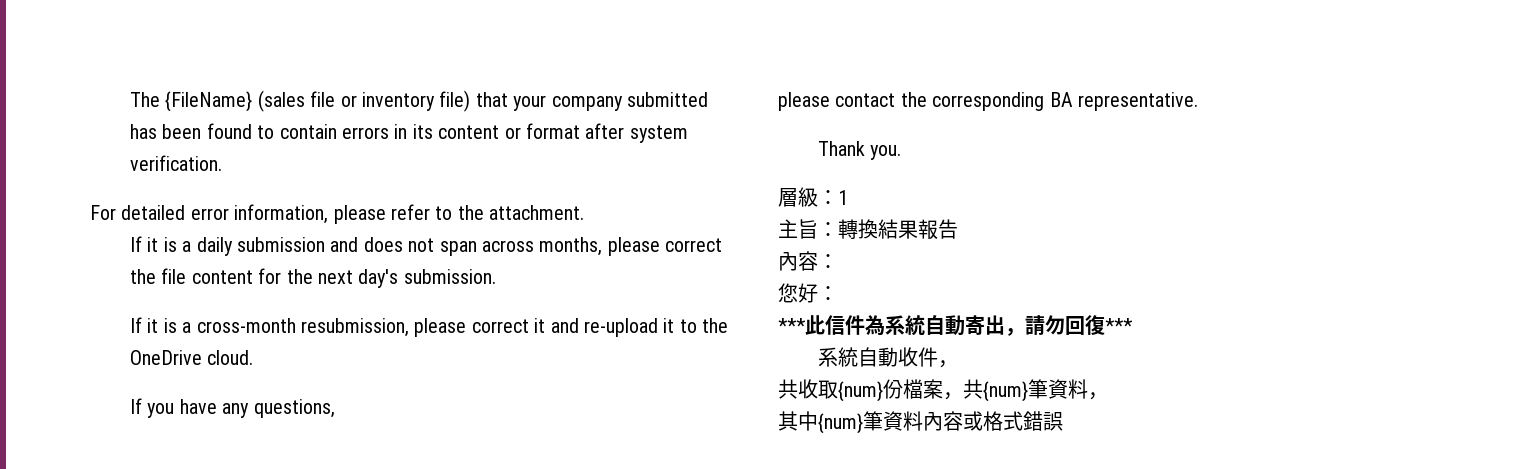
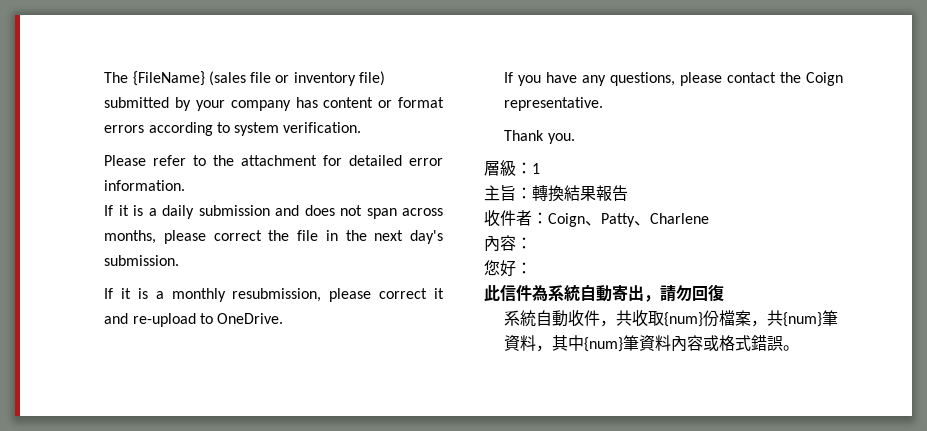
- The {FileName} (sales file or inventory file) that your company submitted has been found to contain errors in its content or format after system verification.
- For detailed error information, please refer to the attachment.
+ The {FileName} (sales file or inventory file) submitted by your company has content or format errors according to system verification.
+ Please refer to the attachment for detailed error information.
- If it is a daily submission and does not span across months, please correct the file content for the next day's submission.
+ If it is a daily submission and does not span across months, please correct the file in the next day's submission.
- If it is a cross-month resubmission, please correct it and re-upload it to the OneDrive cloud.
+ If it is a monthly resubmission, please correct it and re-upload to OneDrive.
- If you have any questions,
- please contact the corresponding BA representative.
+ If you have any questions, please contact the Coign representative.
+ 收件者：Coign、Patty、Charlene
- ***此信件為系統自動寄出，請勿回復***
+ 此信件為系統自動寄出，請勿回復
- 系統自動收件，
- 共收取{num}份檔案，共{num}筆資料，
- 其中{num}筆資料內容或格式錯誤
+ 系統自動收件，共收取{num}份檔案，共{num}筆資料，其中{num}筆資料內容或格式錯誤。

